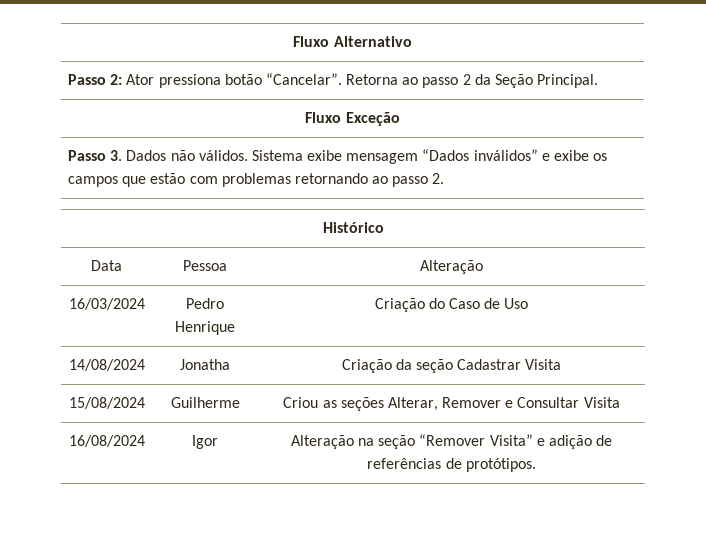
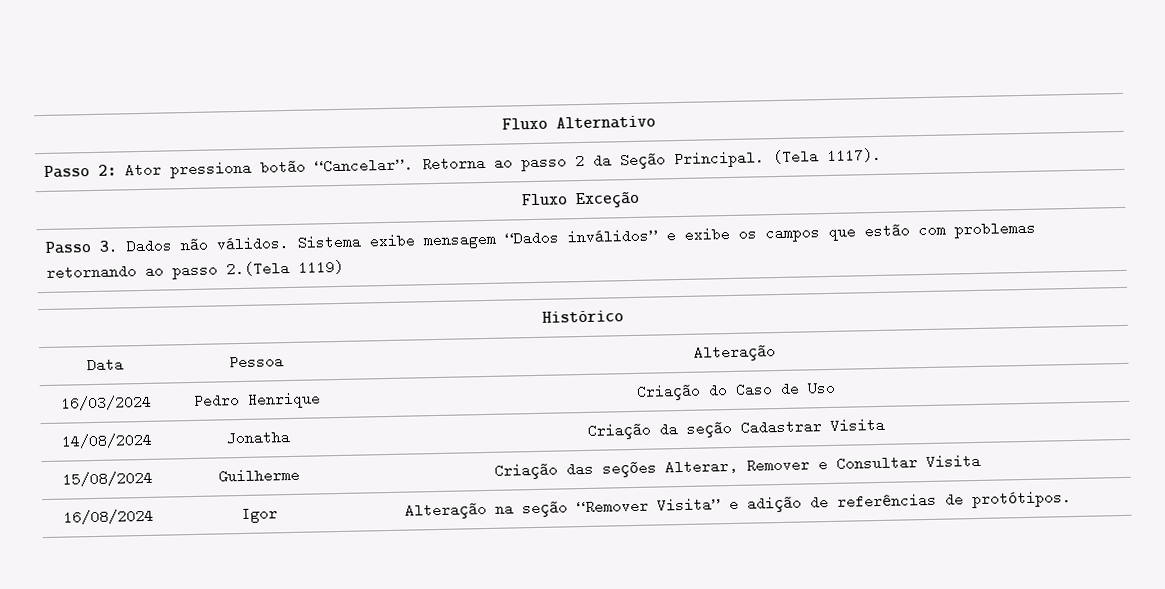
- Passo 2: Ator pressiona botão “Cancelar”. Retorna ao passo 2 da Seção Principal.
+ Passo 2: Ator pressiona botão “Cancelar”. Retorna ao passo 2 da Seção Principal. (Tela 1117).
- Passo 3. Dados não válidos. Sistema exibe mensagem “Dados inválidos” e exibe os campos que estão com problemas retornando ao passo 2.
+ Passo 3. Dados não válidos. Sistema exibe mensagem “Dados inválidos” e exibe os campos que estão com problemas retornando ao passo 2.(Tela 1119)
- 15/08/2024 | Guilherme | Criou as seções Alterar, Remover e Consultar Visita
+ 15/08/2024 | Guilherme | Criação das seções Alterar, Remover e Consultar Visita

